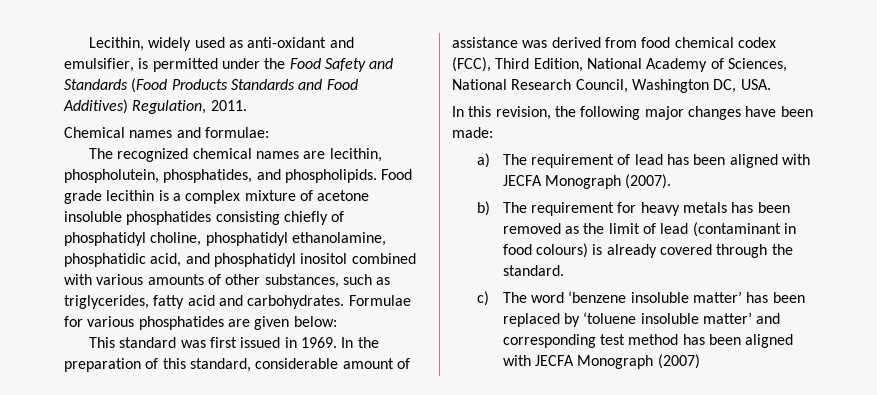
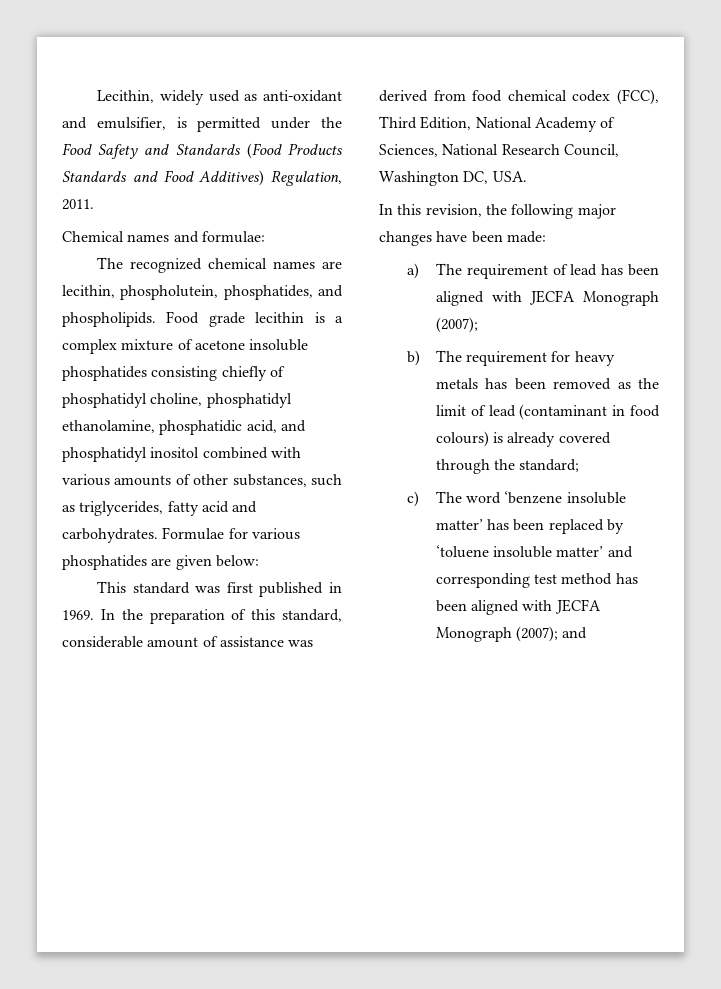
- This standard was first issued in 1969.
+ This standard was first published in 1969.
- a) The requirement of lead has been aligned with JECFA Monograph (2007).
+ a) The requirement of lead has been aligned with JECFA Monograph (2007);
- b) The requirement for heavy metals has been removed as the limit of lead (contaminant in food colours) is already covered through the standard.
+ b) The requirement for heavy metals has been removed as the limit of lead (contaminant in food colours) is already covered through the standard;
- c) The word ‘benzene insoluble matter’ has been replaced by ‘toluene insoluble matter’ and corresponding test method has been aligned with JECFA Monograph (2007)
+ c) The word ‘benzene insoluble matter’ has been replaced by ‘toluene insoluble matter’ and corresponding test method has been aligned with JECFA Monograph (2007); and

